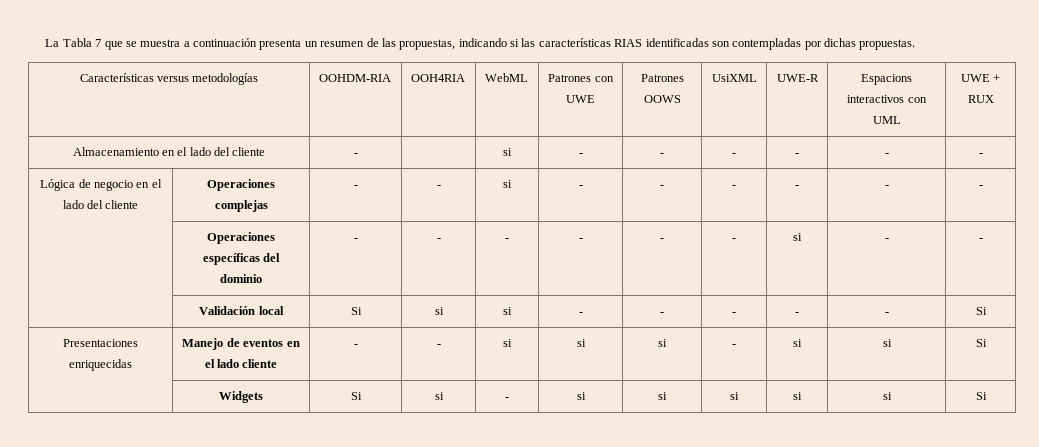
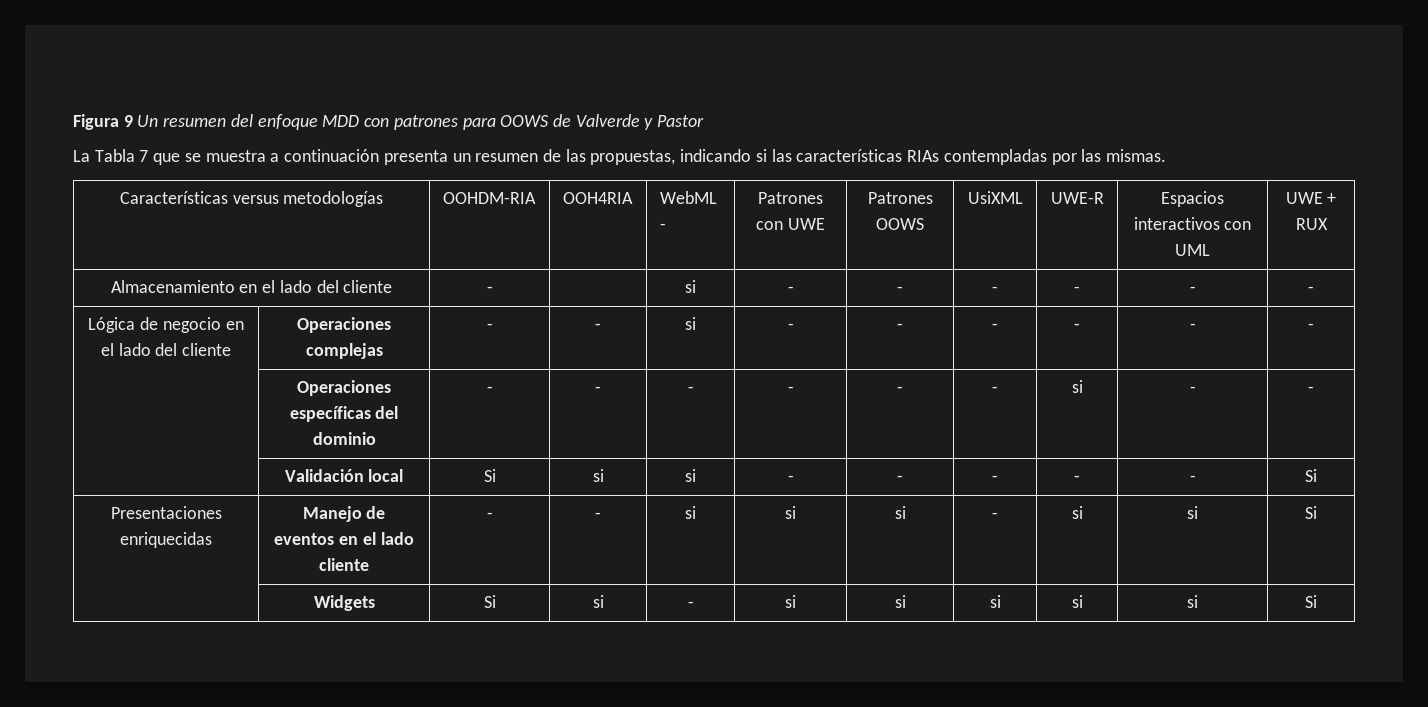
+ Figura 9 Un resumen del enfoque MDD con patrones para OOWS de Valverde y Pastor
- La Tabla 7 que se muestra a continuación presenta un resumen de las propuestas, indicando si las características RIAS identificadas son contempladas por dichas propuestas.
+ La Tabla 7 que se muestra a continuación presenta un resumen de las propuestas, indicando si las características RIAs contempladas por las mismas.
- Características versus metodologías | OOHDM-RIA | OOH4RIA | WebML | Patrones con UWE | Patrones OOWS | UsiXML | UWE-R | Espacions interactivos con UML | UWE + RUX
+ Características versus metodologías | OOHDM-RIA | OOH4RIA | WebML - | Patrones con UWE | Patrones OOWS | UsiXML | UWE-R | Espacios interactivos con UML | UWE + RUX

